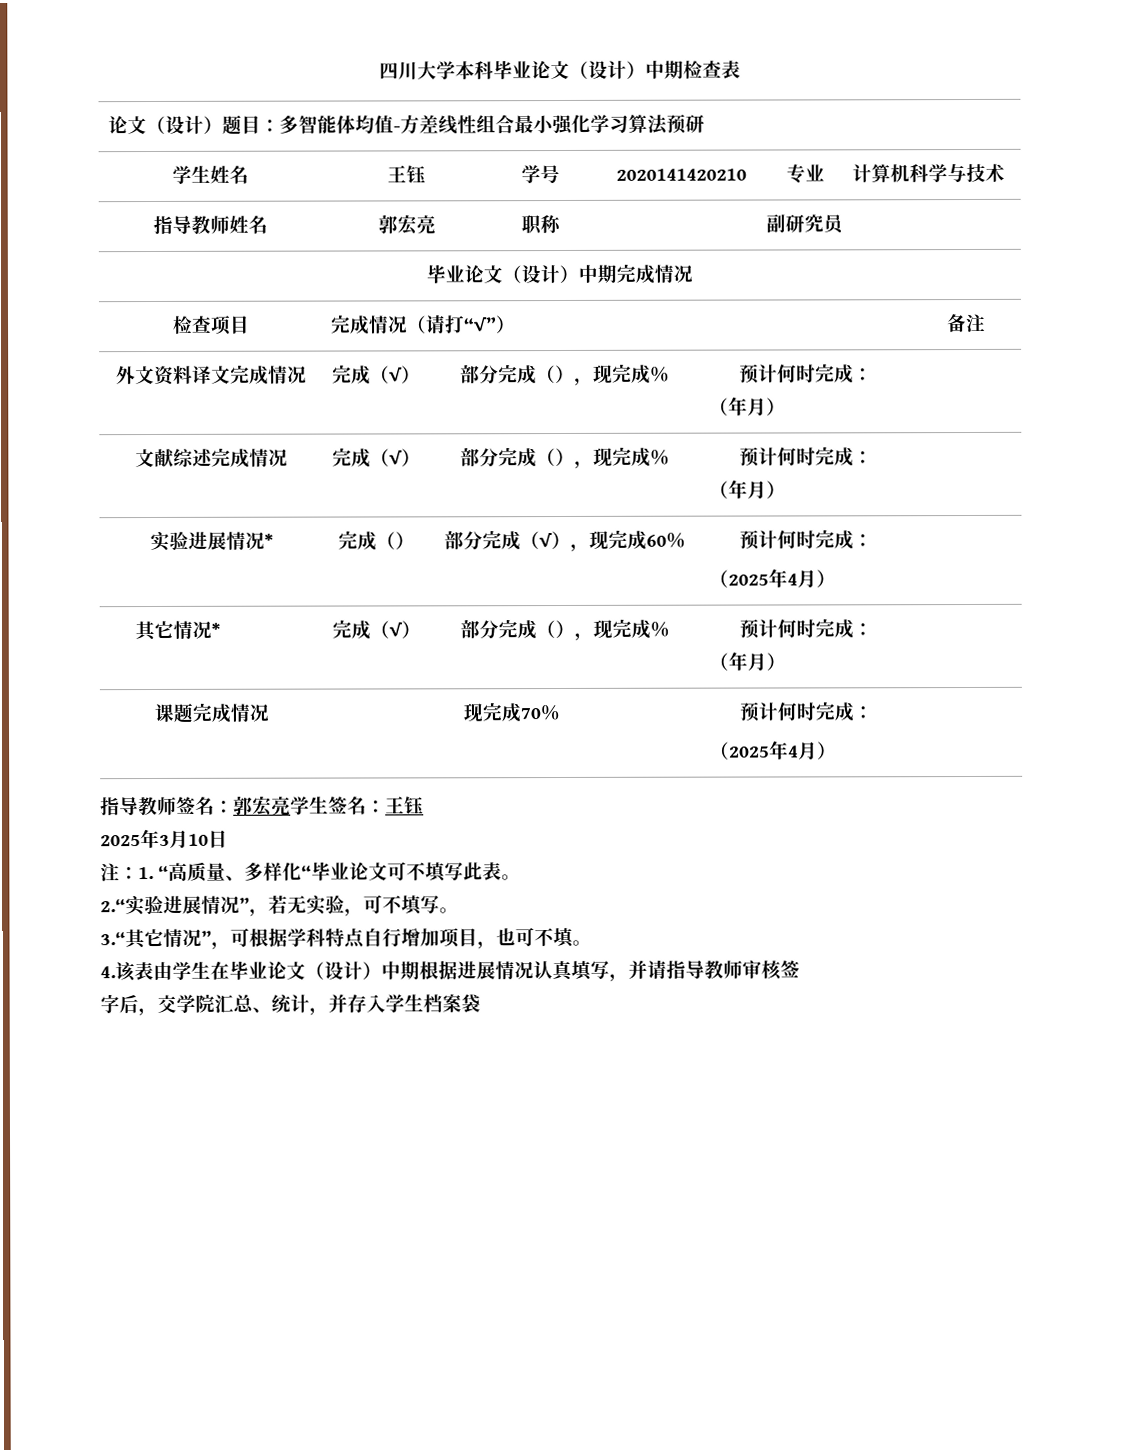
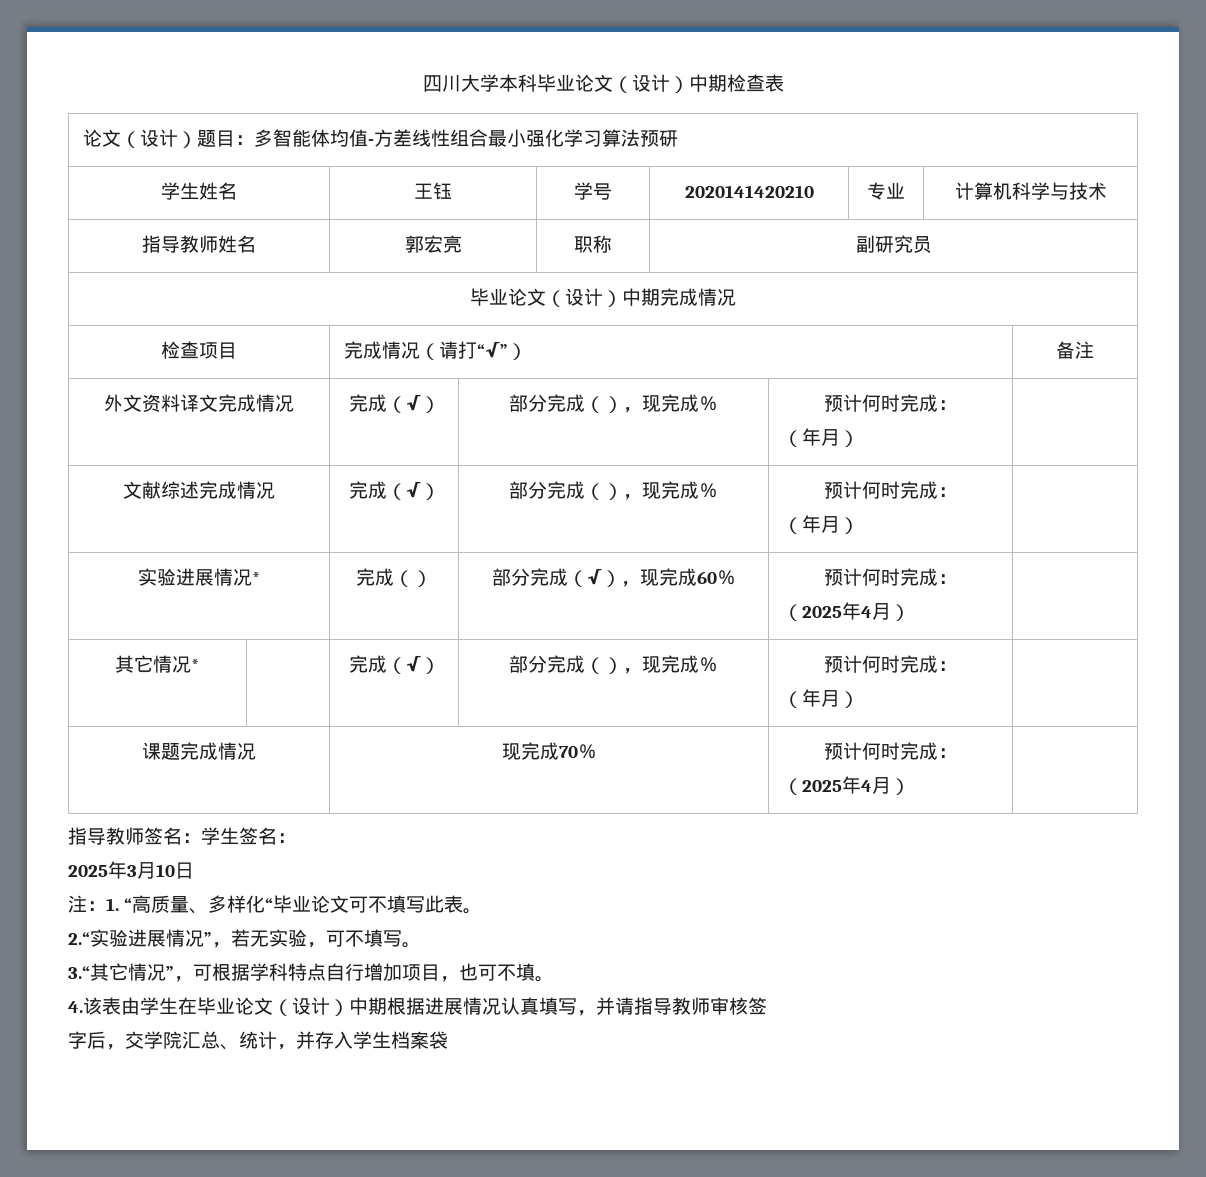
- 指导教师签名：郭宏亮学生签名：王钰
+ 指导教师签名：学生签名：

